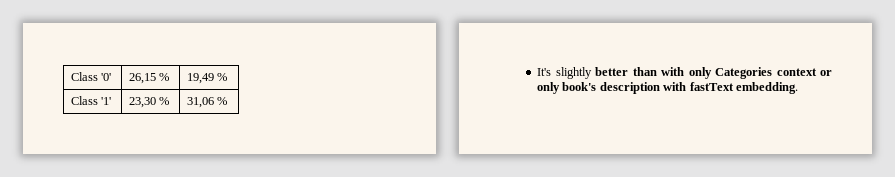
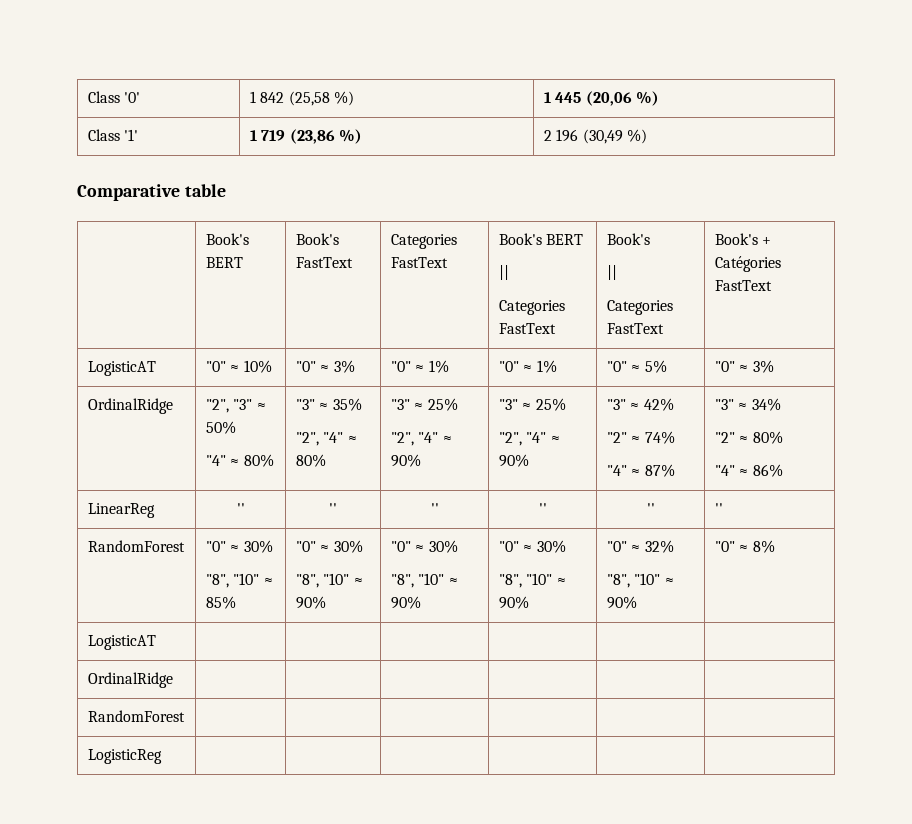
- Class '0' | 26,15 % | 19,49 %
- Class '1' | 23,30 % | 31,06 %
- It's slightly better than with only Categories context or only book's description with fastText embedding.
+ Class '0' | 1 842 (25,58 %) | 1 445 (20,06 %)
+ Class '1' | 1 719 (23,86 %) | 2 196 (30,49 %)
+ Comparative table
+ | Book's BERT | Book's FastText | Categories FastText | Book's BERT
+ ||
+ Categories FastText | Book's
+ ||
+ Categories FastText | Book's + Catégories FastText
+ LogisticAT | "0" ≈ 10% | "0" ≈ 3% | "0" ≈ 1% | "0" ≈ 1% | "0" ≈ 5% | "0" ≈ 3%
+ OrdinalRidge | "2", "3" ≈ 50%
+ "4" ≈ 80% | "3" ≈ 35%
+ "2", "4" ≈ 80% | "3" ≈ 25%
+ "2", "4" ≈ 90% | "3" ≈ 25%
+ "2", "4" ≈ 90% | "3" ≈ 42%
+ "2" ≈ 74%
+ "4" ≈ 87% | "3" ≈ 34%
+ "2" ≈ 80%
+ "4" ≈ 86%
+ LinearReg | '' | '' | '' | '' | '' | ''
+ RandomForest | "0" ≈ 30%
+ "8", "10" ≈ 85% | "0" ≈ 30%
+ "8", "10" ≈ 90% | "0" ≈ 30%
+ "8", "10" ≈ 90% | "0" ≈ 30%
+ "8", "10" ≈ 90% | "0" ≈ 32%
+ "8", "10" ≈ 90% | "0" ≈ 8%
+ LogisticAT | | | | | |
+ OrdinalRidge | | | | | |
+ RandomForest | | | | | |
+ LogisticReg | | | | | |

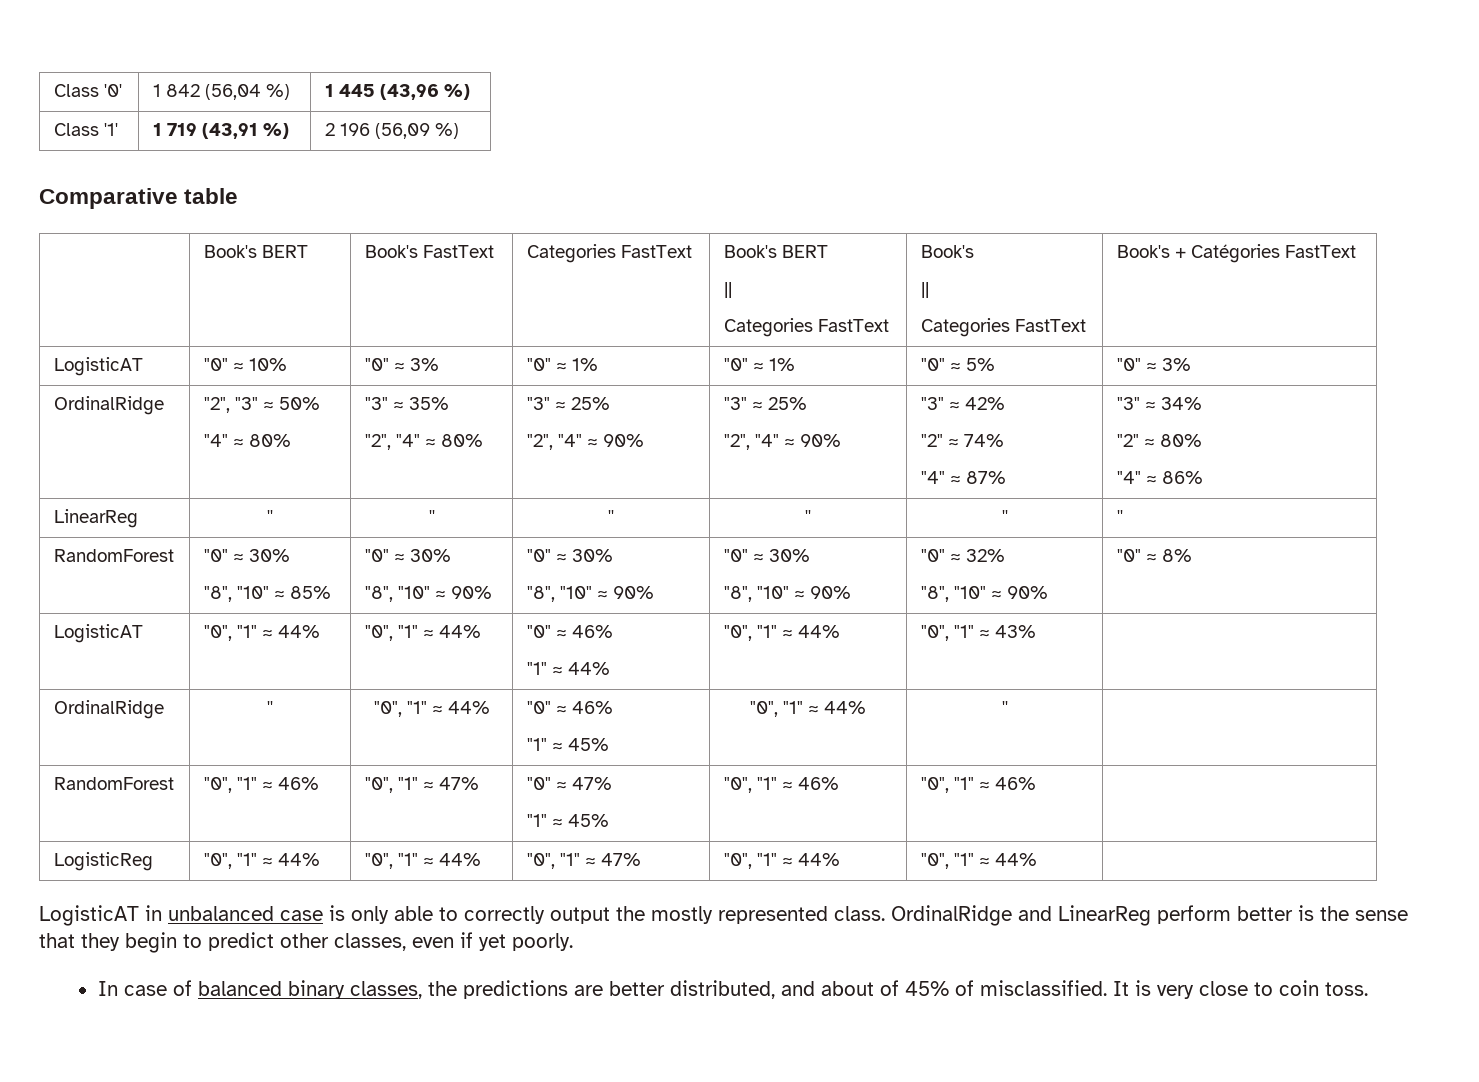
- Class '0' | 1 842 (25,58 %) | 1 445 (20,06 %)
+ Class '0' | 1 842 (56,04 %) | 1 445 (43,96 %)
- Class '1' | 1 719 (23,86 %) | 2 196 (30,49 %)
+ Class '1' | 1 719 (43,91 %) | 2 196 (56,09 %)
- LogisticAT | | | | | |
- OrdinalRidge | | | | | |
- RandomForest | | | | | |
- LogisticReg | | | | | |
+ LogisticAT | "0", "1" ≈ 44% | "0", "1" ≈ 44% | "0" ≈ 46%
+ "1" ≈ 44% | "0", "1" ≈ 44% | "0", "1" ≈ 43% |
+ OrdinalRidge | '' | "0", "1" ≈ 44% | "0" ≈ 46%
+ "1" ≈ 45% | "0", "1" ≈ 44% | '' |
+ RandomForest | "0", "1" ≈ 46% | "0", "1" ≈ 47% | "0" ≈ 47%
+ "1" ≈ 45% | "0", "1" ≈ 46% | "0", "1" ≈ 46% |
+ LogisticReg | "0", "1" ≈ 44% | "0", "1" ≈ 44% | "0", "1" ≈ 47% | "0", "1" ≈ 44% | "0", "1" ≈ 44% |
+ LogisticAT in unbalanced case is only able to correctly output the mostly represented class. OrdinalRidge and LinearReg perform better is the sense that they begin to predict other classes, even if yet poorly.
+ In case of balanced binary classes, the predictions are better distributed, and about of 45% of misclassified. It is very close to coin toss.

